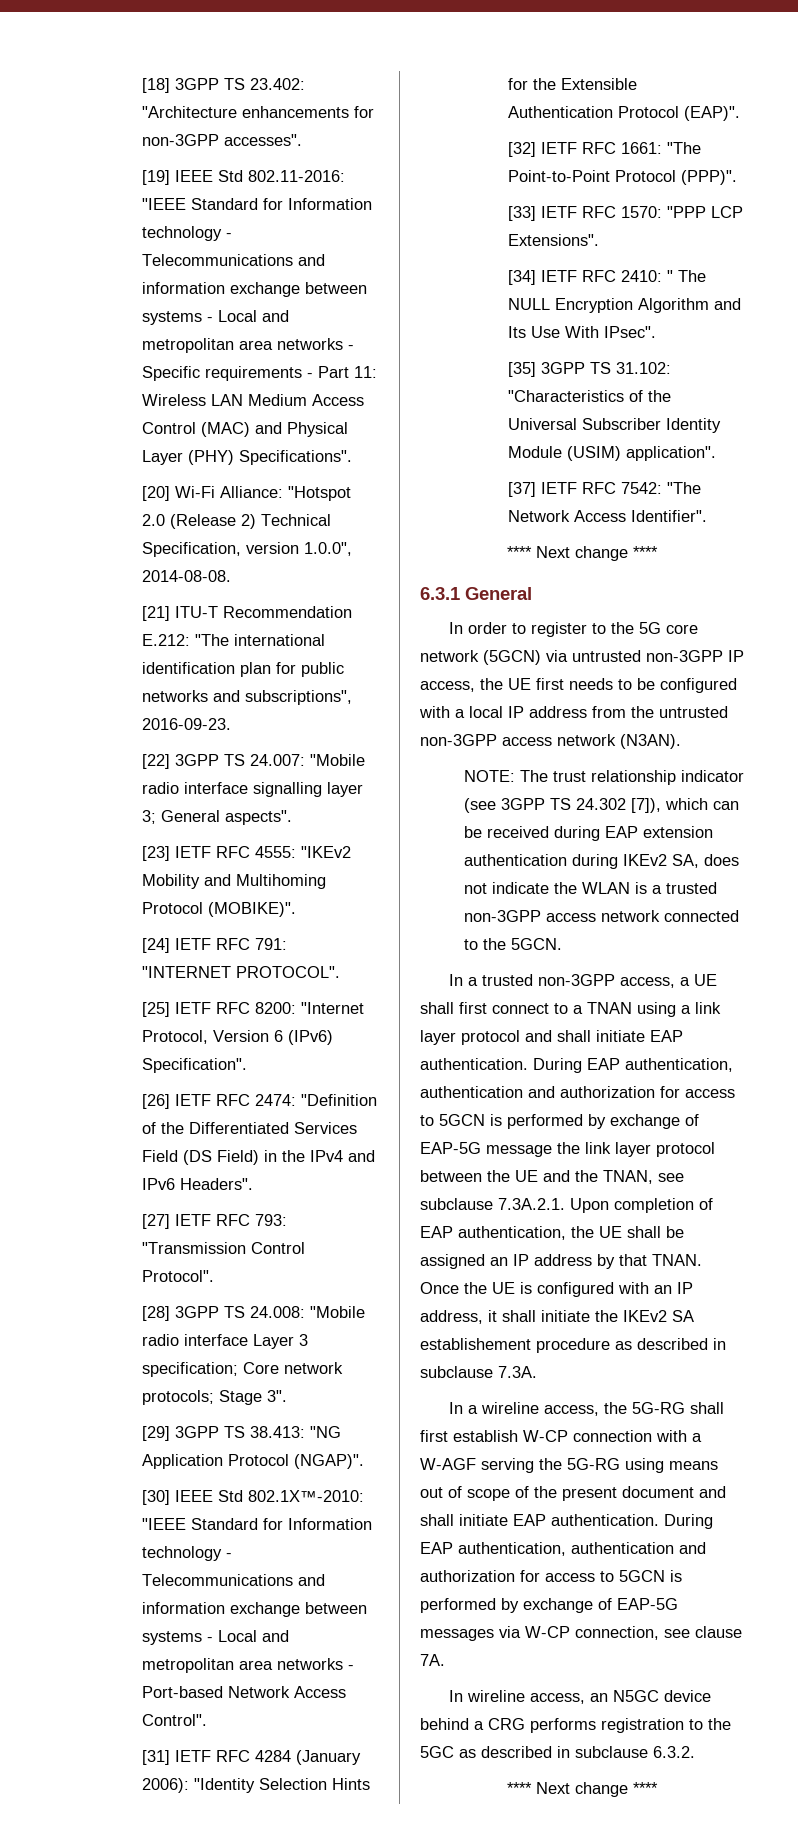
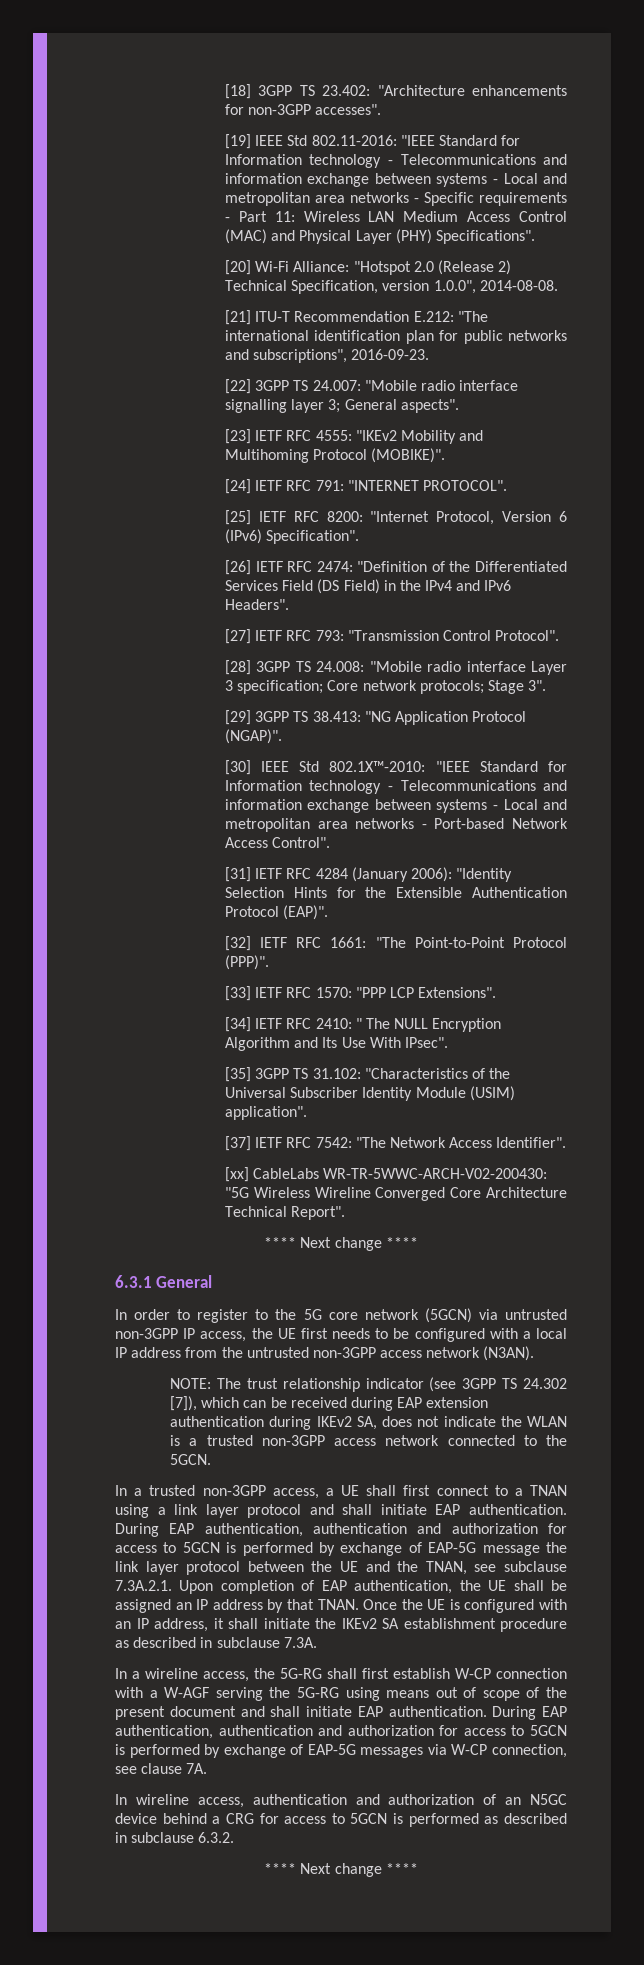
+ [xx] CableLabs WR-TR-5WWC-ARCH-V02-200430: "5G Wireless Wireline Converged Core Architecture Technical Report".
- Once the UE is configured with an IP address, it shall initiate the IKEv2 SA establishement procedure as described in subclause 7.3A.
+ Once the UE is configured with an IP address, it shall initiate the IKEv2 SA establishment procedure as described in subclause 7.3A.
- In wireline access, an N5GC device behind a CRG performs registration to the 5GC as described in subclause 6.3.2.
+ In wireline access, authentication and authorization of an N5GC device behind a CRG for access to 5GCN is performed as described in subclause 6.3.2.

